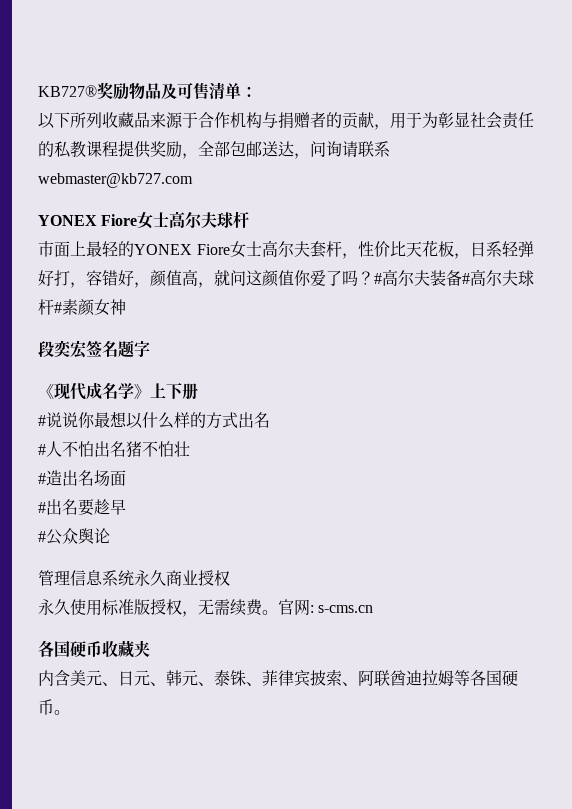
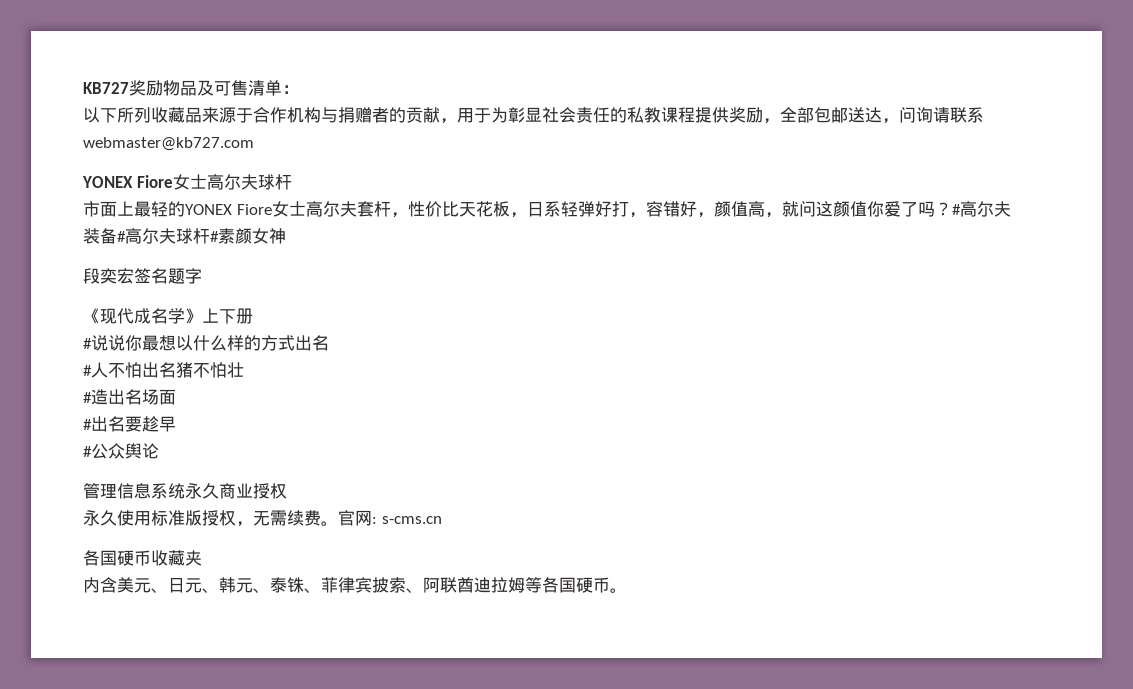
- KB727®奖励物品及可售清单：
+ KB727奖励物品及可售清单：

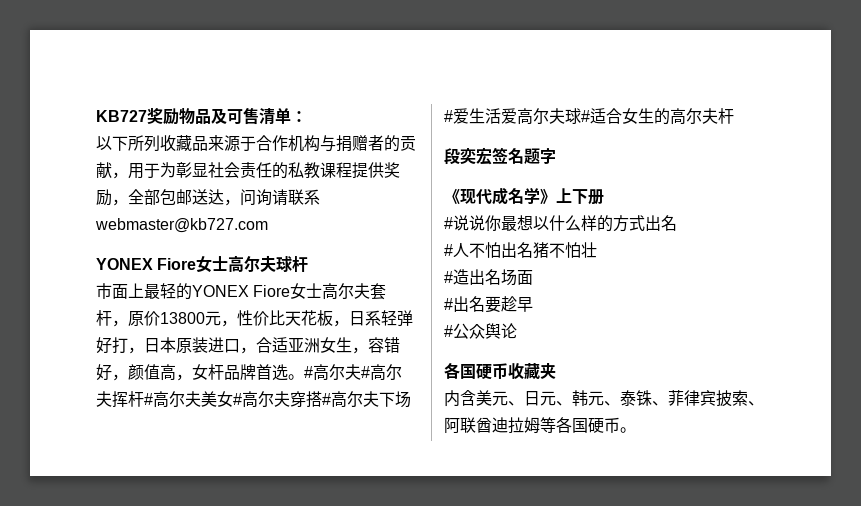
- 市面上最轻的YONEX Fiore女士高尔夫套杆，性价比天花板，日系轻弹好打，容错好，颜值高，就问这颜值你爱了吗？#高尔夫装备#高尔夫球杆#素颜女神
+ 市面上最轻的YONEX Fiore女士高尔夫套杆，原价13800元，性价比天花板，日系轻弹好打，日本原装进口，合适亚洲女生，容错好，颜值高，女杆品牌首选。#高尔夫#高尔夫挥杆#高尔夫美女#高尔夫穿搭#高尔夫下场#爱生活爱高尔夫球#适合女生的高尔夫杆
- 管理信息系统永久商业授权
- 永久使用标准版授权，无需续费。官网: s-cms.cn

